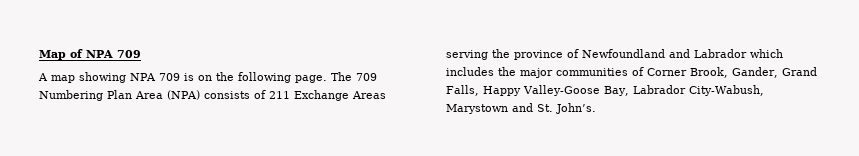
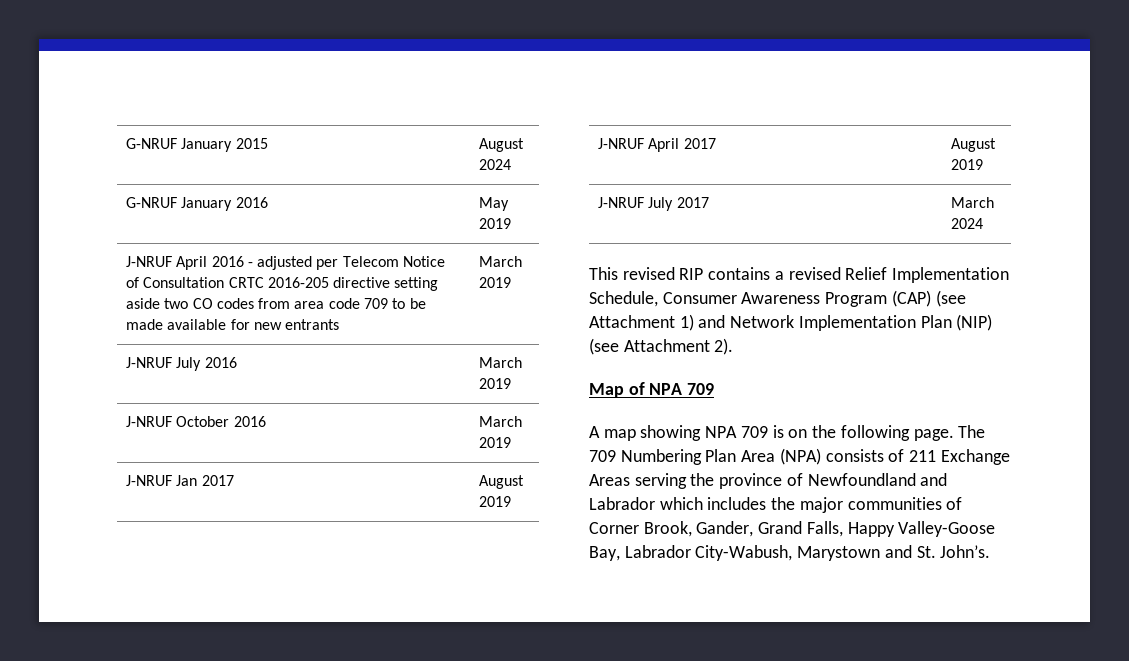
+ G-NRUF January 2015 | August 2024
+ G-NRUF January 2016 | May 2019
+ J-NRUF April 2016 - adjusted per Telecom Notice of Consultation CRTC 2016-205 directive setting aside two CO codes from area code 709 to be made available for new entrants | March 2019
+ J-NRUF July 2016 | March 2019
+ J-NRUF October 2016 | March 2019
+ J-NRUF Jan 2017 | August 2019
+ J-NRUF April 2017 | August 2019
+ J-NRUF July 2017 | March 2024
+ This revised RIP contains a revised Relief Implementation Schedule, Consumer Awareness Program (CAP) (see Attachment 1) and Network Implementation Plan (NIP) (see Attachment 2).

